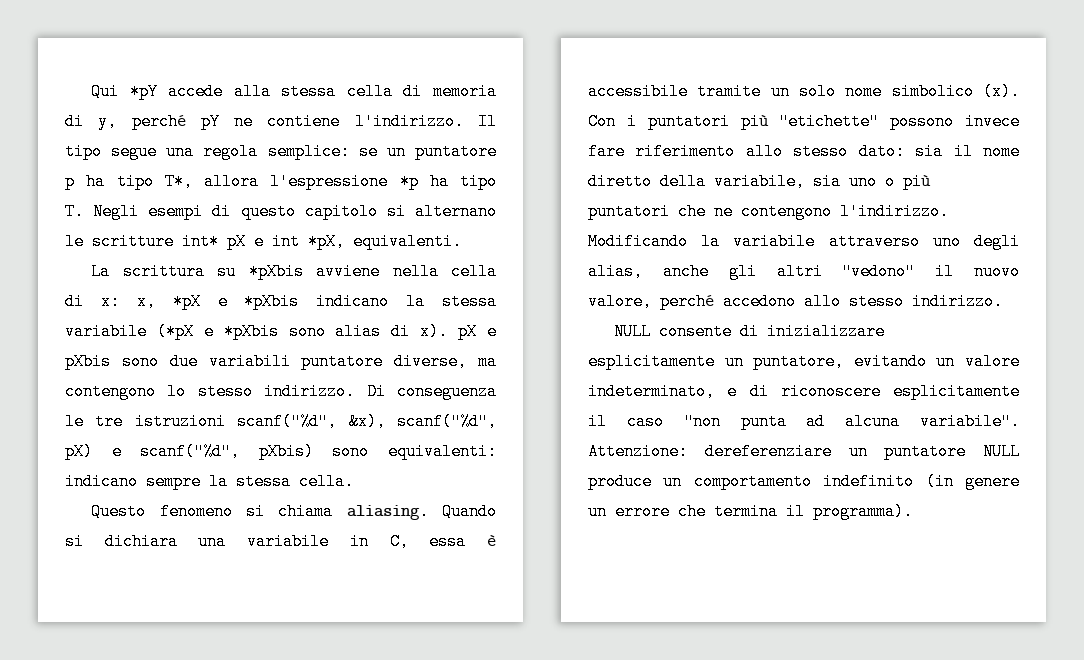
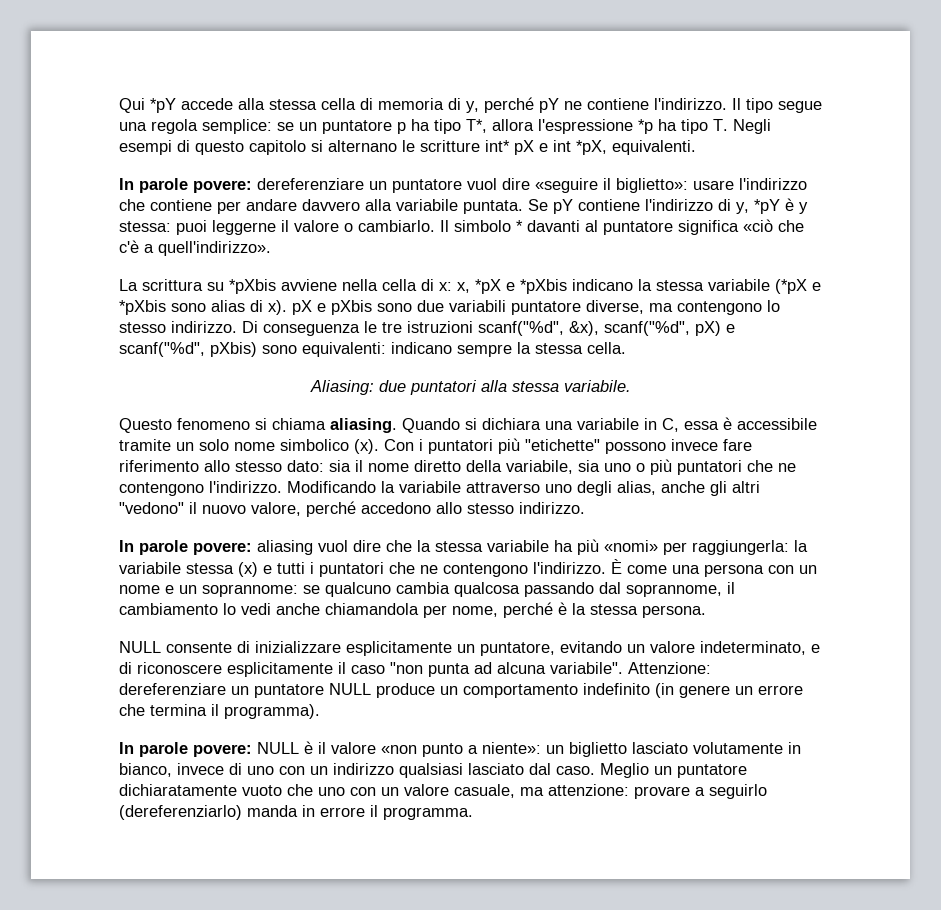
+ In parole povere: dereferenziare un puntatore vuol dire «seguire il biglietto»: usare l'indirizzo che contiene per andare davvero alla variabile puntata. Se pY contiene l'indirizzo di y, *pY è y stessa: puoi leggerne il valore o cambiarlo. Il simbolo * davanti al puntatore significa «ciò che c'è a quell'indirizzo».
+ Aliasing: due puntatori alla stessa variabile.
+ In parole povere: aliasing vuol dire che la stessa variabile ha più «nomi» per raggiungerla: la variabile stessa (x) e tutti i puntatori che ne contengono l'indirizzo. È come una persona con un nome e un soprannome: se qualcuno cambia qualcosa passando dal soprannome, il cambiamento lo vedi anche chiamandola per nome, perché è la stessa persona.
+ In parole povere: NULL è il valore «non punto a niente»: un biglietto lasciato volutamente in bianco, invece di uno con un indirizzo qualsiasi lasciato dal caso. Meglio un puntatore dichiaratamente vuoto che uno con un valore casuale, ma attenzione: provare a seguirlo (dereferenziarlo) manda in errore il programma.

